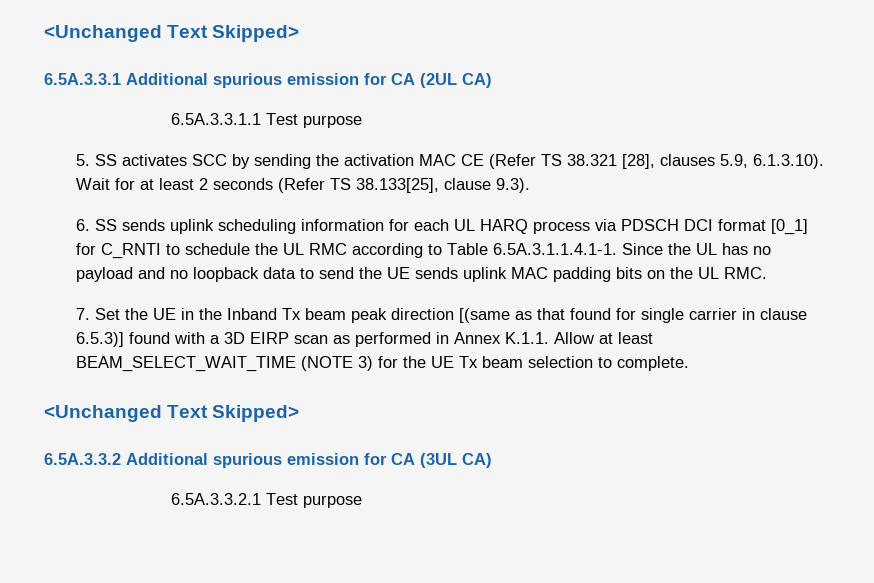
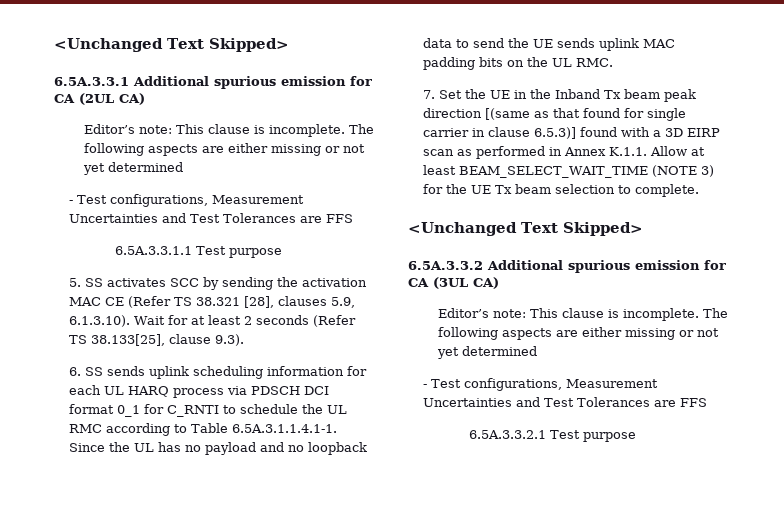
  6.5A.3.3.1 Additional spurious emission for CA (2UL CA)
+ Editor’s note: This clause is incomplete. The following aspects are either missing or not yet determined
+ - Test configurations, Measurement Uncertainties and Test Tolerances are FFS
- 6. SS sends uplink scheduling information for each UL HARQ process via PDSCH DCI format [0_1] for C_RNTI to schedule the UL RMC according to Table 6.5A.3.1.1.4.1-1. Since the UL has no payload and no loopback data to send the UE sends uplink MAC padding bits on the UL RMC.
+ 6. SS sends uplink scheduling information for each UL HARQ process via PDSCH DCI format 0_1 for C_RNTI to schedule the UL RMC according to Table 6.5A.3.1.1.4.1-1. Since the UL has no payload and no loopback data to send the UE sends uplink MAC padding bits on the UL RMC.
  6.5A.3.3.2 Additional spurious emission for CA (3UL CA)
+ Editor’s note: This clause is incomplete. The following aspects are either missing or not yet determined
+ - Test configurations, Measurement Uncertainties and Test Tolerances are FFS

